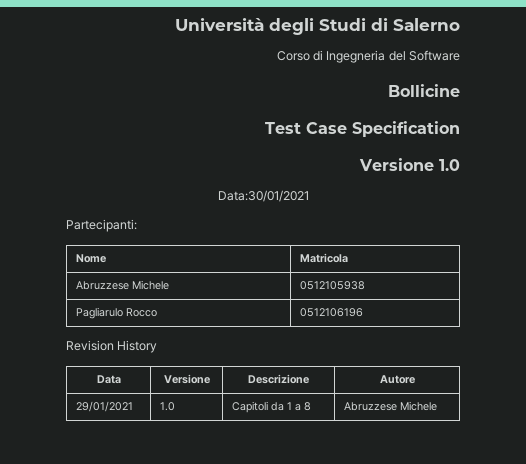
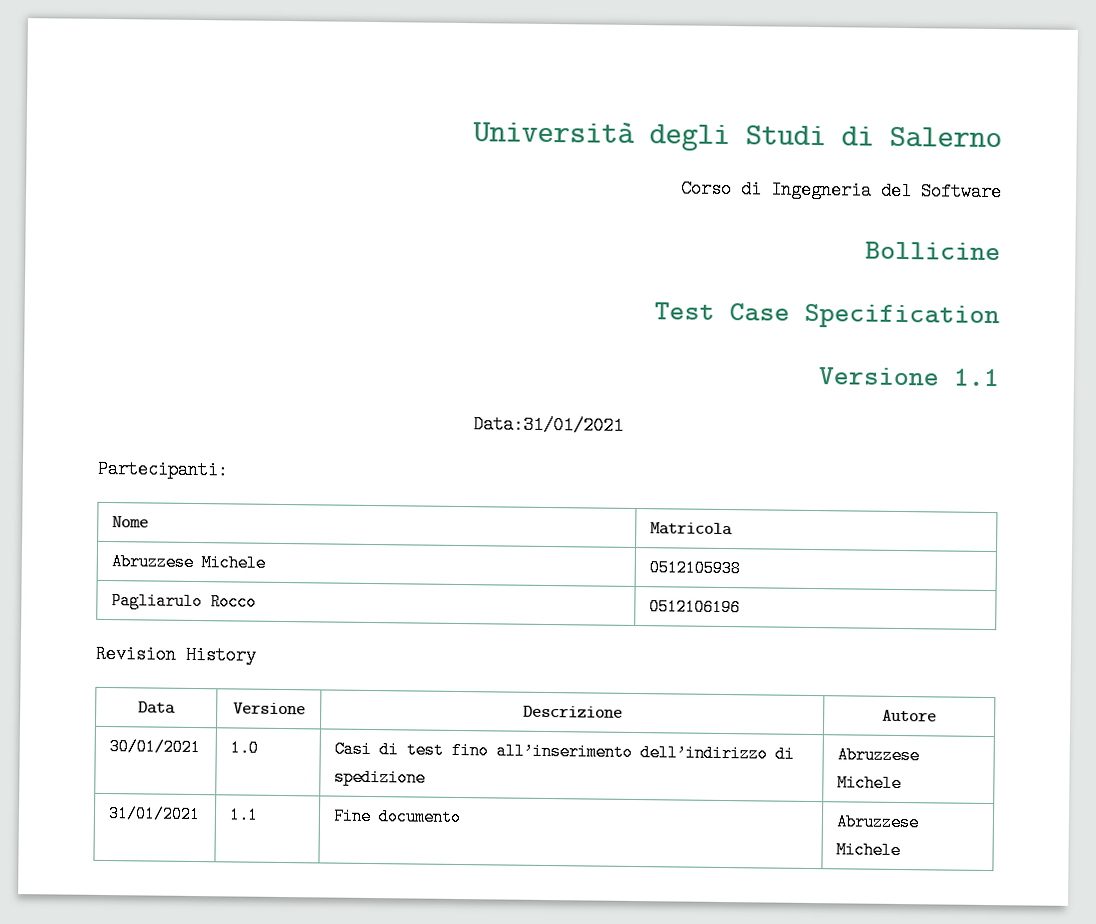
- Versione 1.0
- Data:30/01/2021
+ Versione 1.1
+ Data:31/01/2021
- 29/01/2021 | 1.0 | Capitoli da 1 a 8 | Abruzzese Michele
+ 30/01/2021 | 1.0 | Casi di test fino all’inserimento dell’indirizzo di spedizione | Abruzzese Michele
+ 31/01/2021 | 1.1 | Fine documento | Abruzzese Michele

